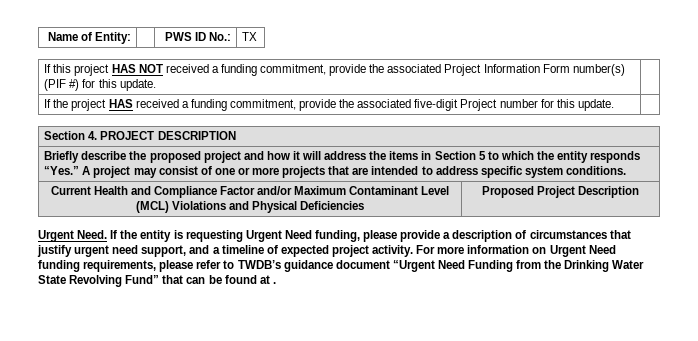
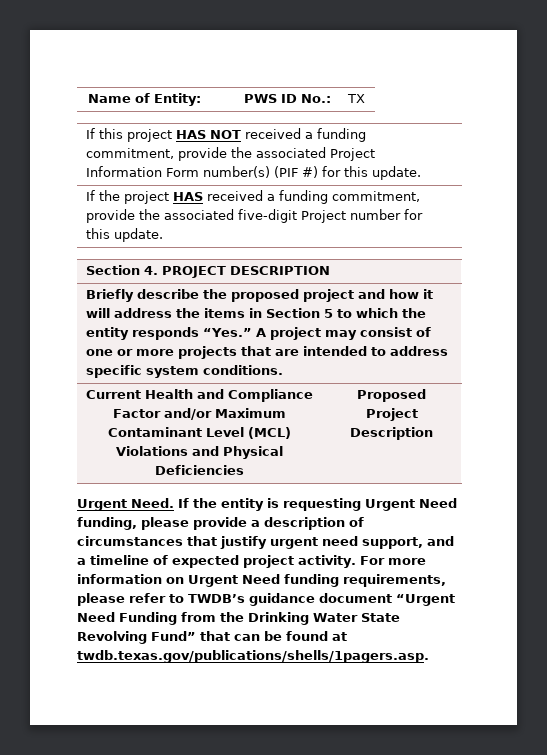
- For more information on Urgent Need funding requirements, please refer to TWDB’s guidance document “Urgent Need Funding from the Drinking Water State Revolving Fund” that can be found at .
+ For more information on Urgent Need funding requirements, please refer to TWDB’s guidance document “Urgent Need Funding from the Drinking Water State Revolving Fund” that can be found at twdb.texas.gov/publications/shells/1pagers.asp.

